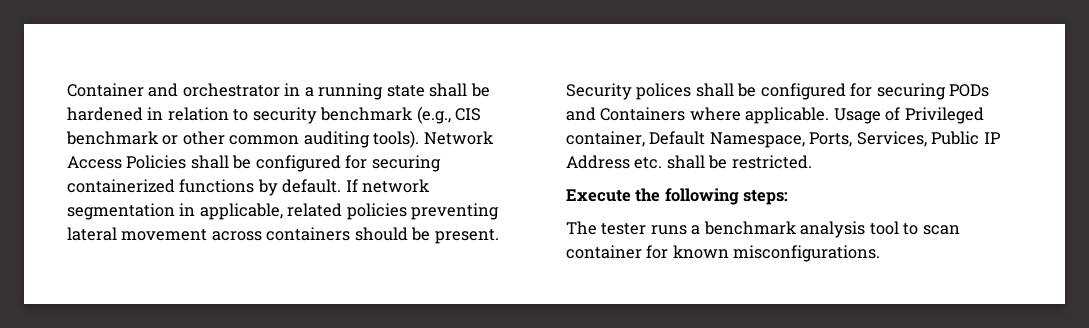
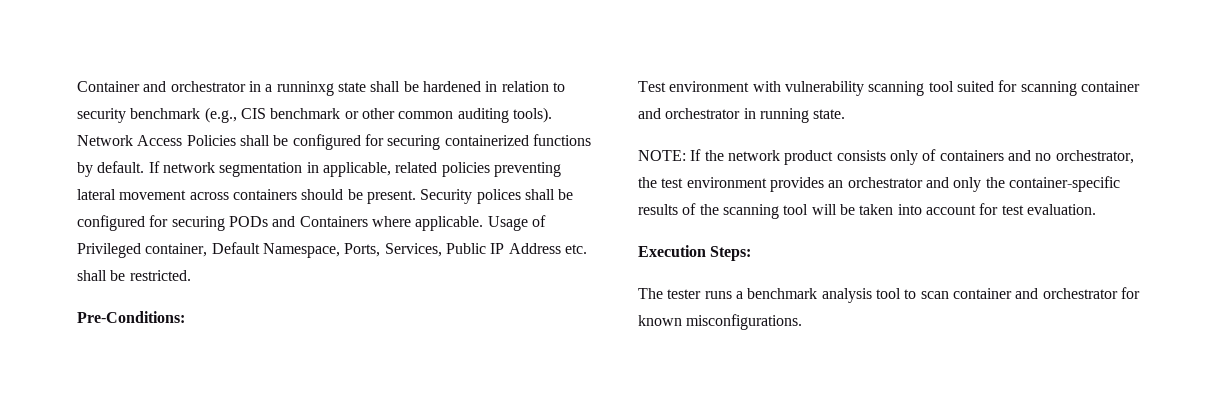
- Container and orchestrator in a running state shall be hardened in relation to security benchmark (e.g., CIS benchmark or other common auditing tools).
+ Container and orchestrator in a runninxg state shall be hardened in relation to security benchmark (e.g., CIS benchmark or other common auditing tools).
- Execute the following steps:
+ Pre-Conditions:
+ Test environment with vulnerability scanning tool suited for scanning container and orchestrator in running state.
+ NOTE: If the network product consists only of containers and no orchestrator, the test environment provides an orchestrator and only the container-specific results of the scanning tool will be taken into account for test evaluation.
+ Execution Steps:
- The tester runs a benchmark analysis tool to scan container for known misconfigurations.
+ The tester runs a benchmark analysis tool to scan container and orchestrator for known misconfigurations.

